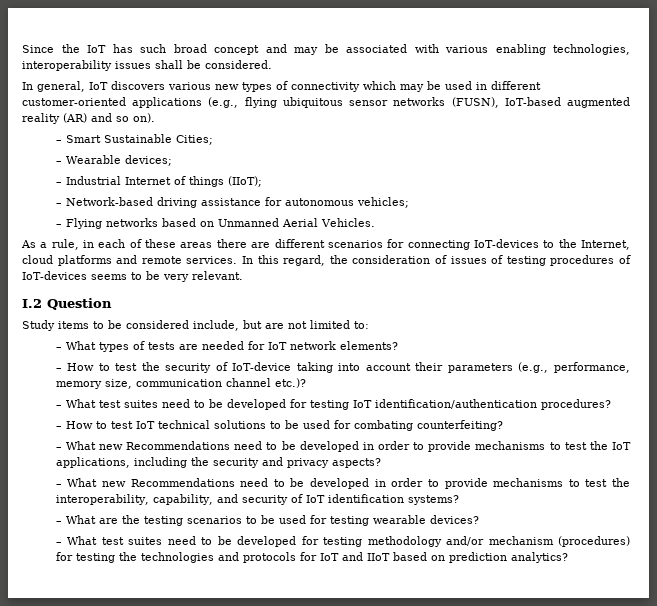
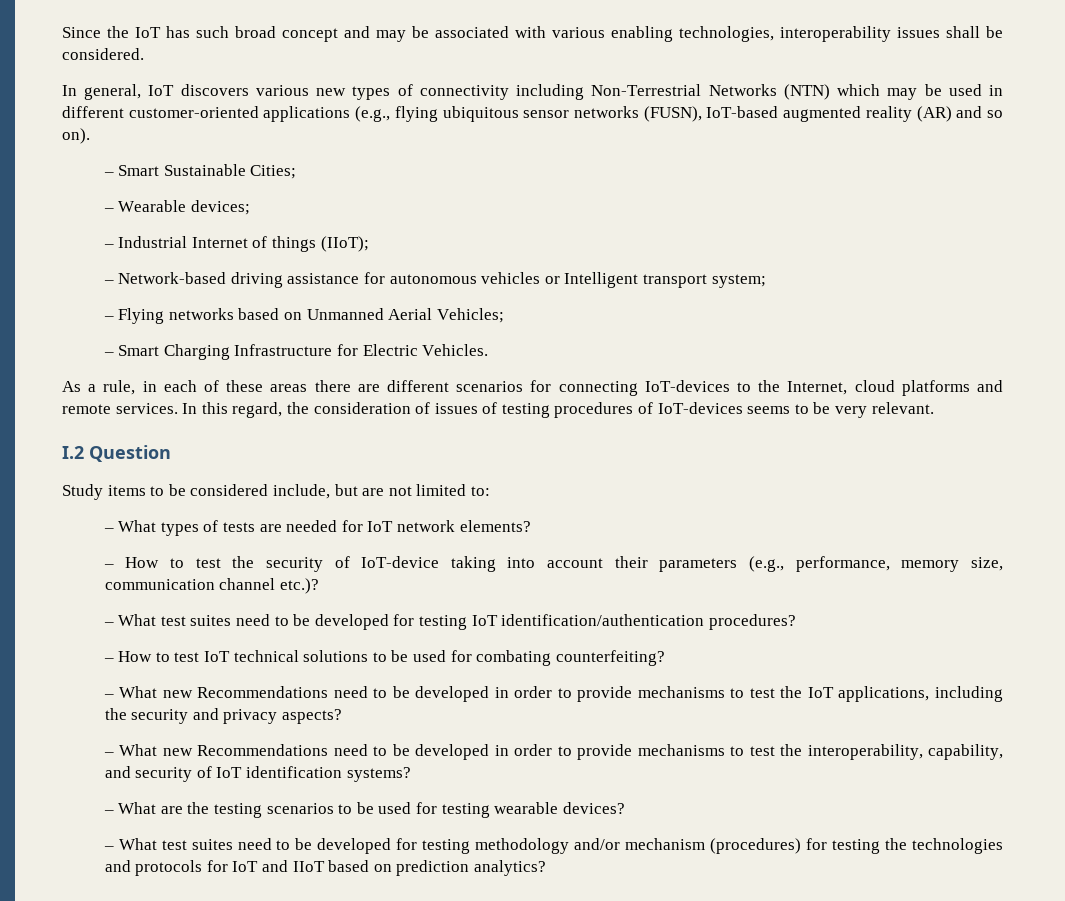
- In general, IoT discovers various new types of connectivity which may be used in different customer-oriented applications (e.g., flying ubiquitous sensor networks (FUSN), IoT-based augmented reality (AR) and so on).
+ In general, IoT discovers various new types of connectivity including Non-Terrestrial Networks (NTN) which may be used in different customer-oriented applications (e.g., flying ubiquitous sensor networks (FUSN), IoT-based augmented reality (AR) and so on).
- – Network-based driving assistance for autonomous vehicles;
+ – Network-based driving assistance for autonomous vehicles or Intelligent transport system;
- – Flying networks based on Unmanned Aerial Vehicles.
+ – Flying networks based on Unmanned Aerial Vehicles;
+ – Smart Charging Infrastructure for Electric Vehicles.

